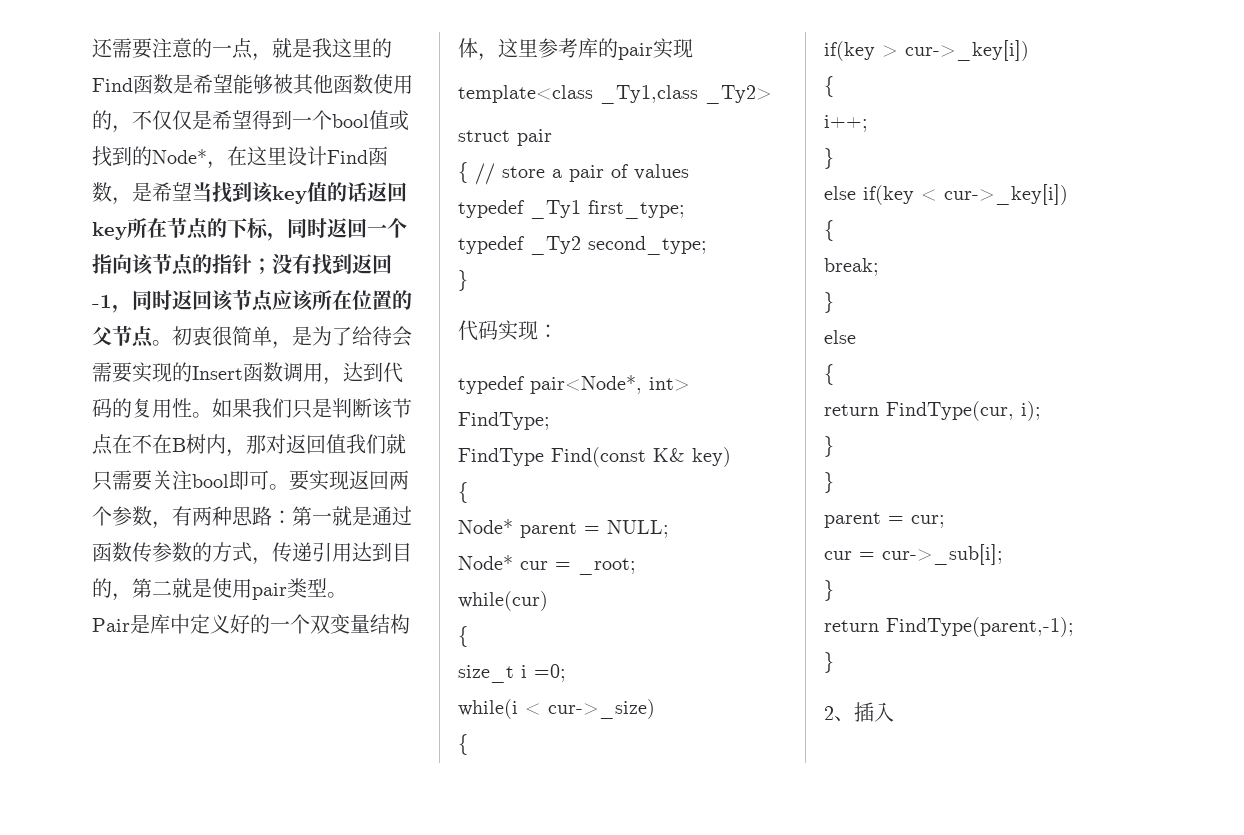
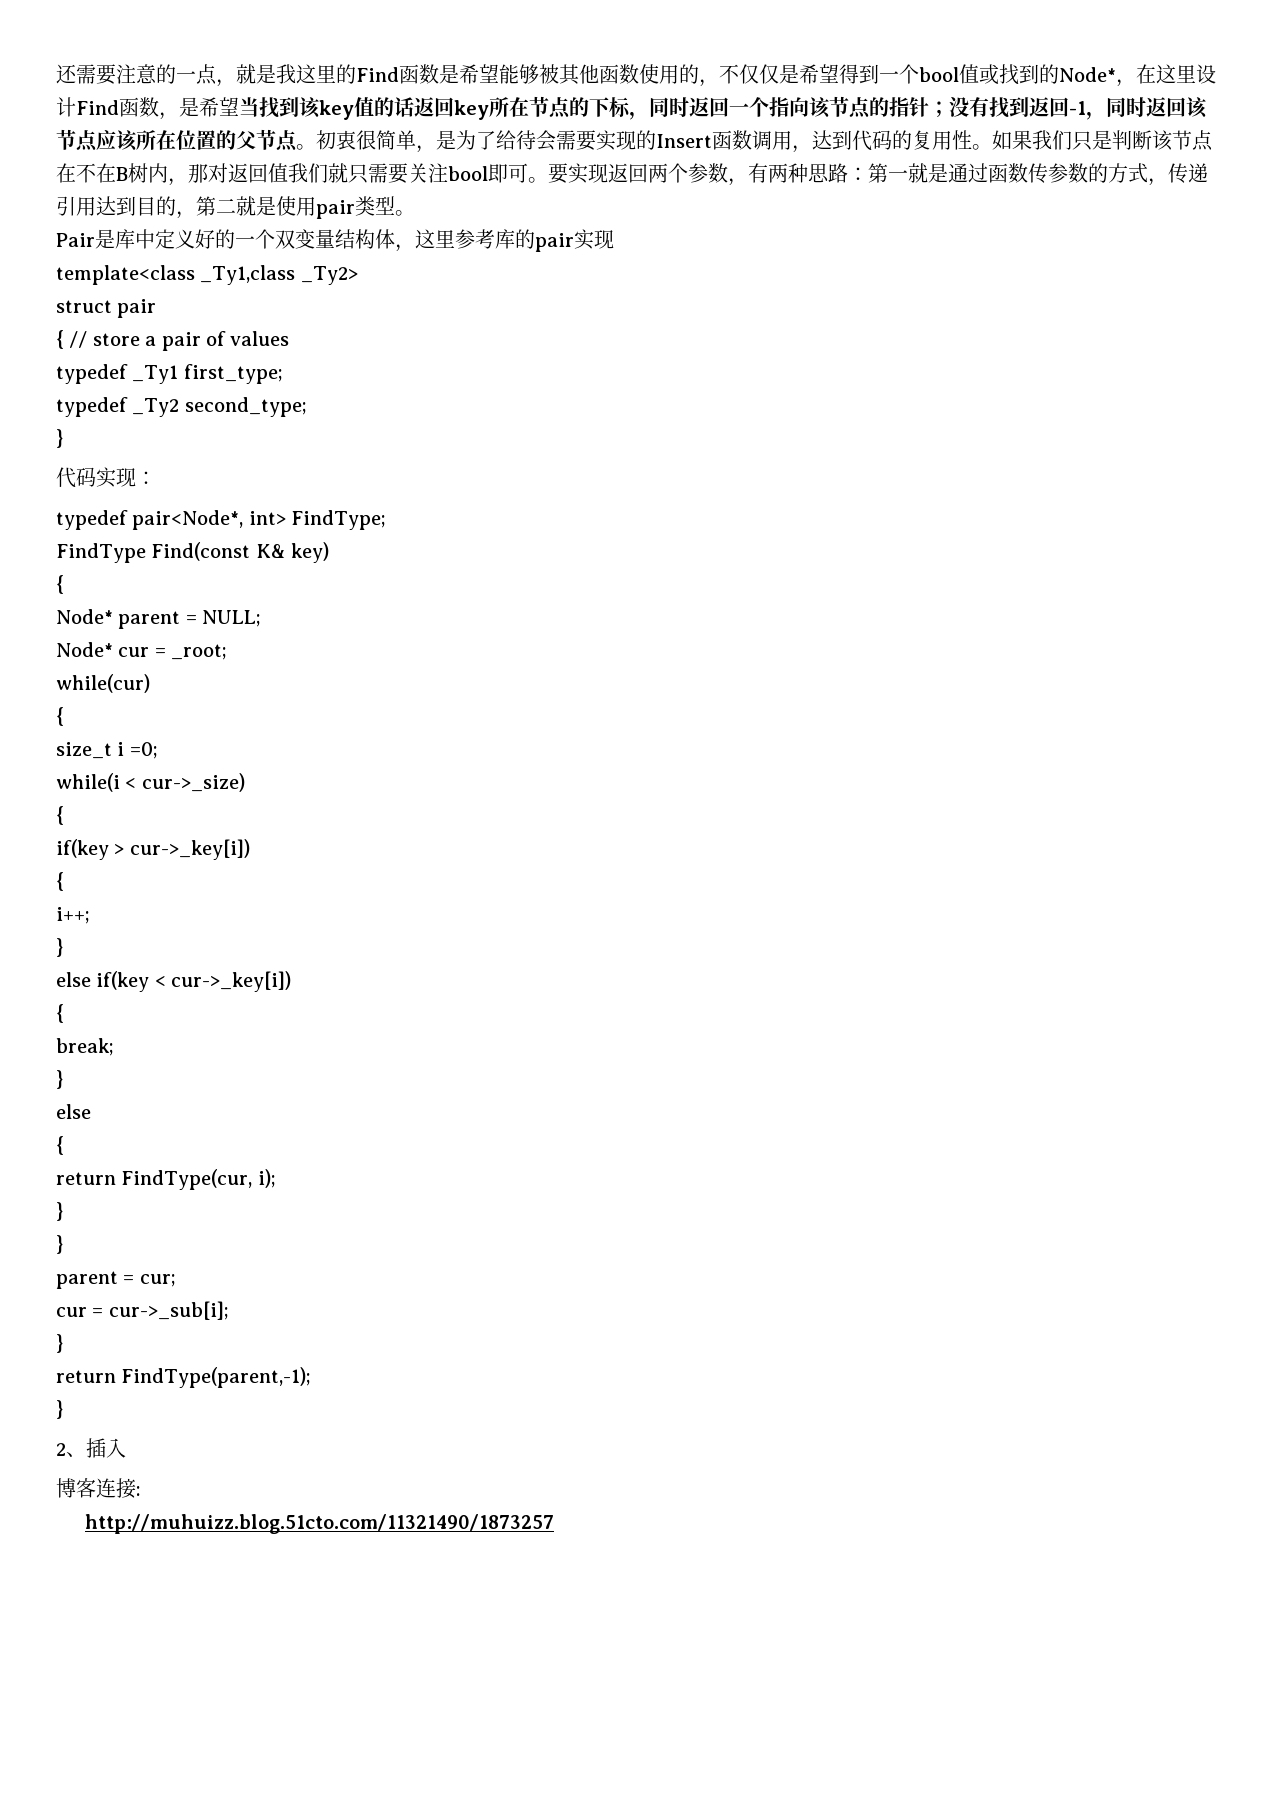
+ 博客连接:
+ http://muhuizz.blog.51cto.com/11321490/1873257

